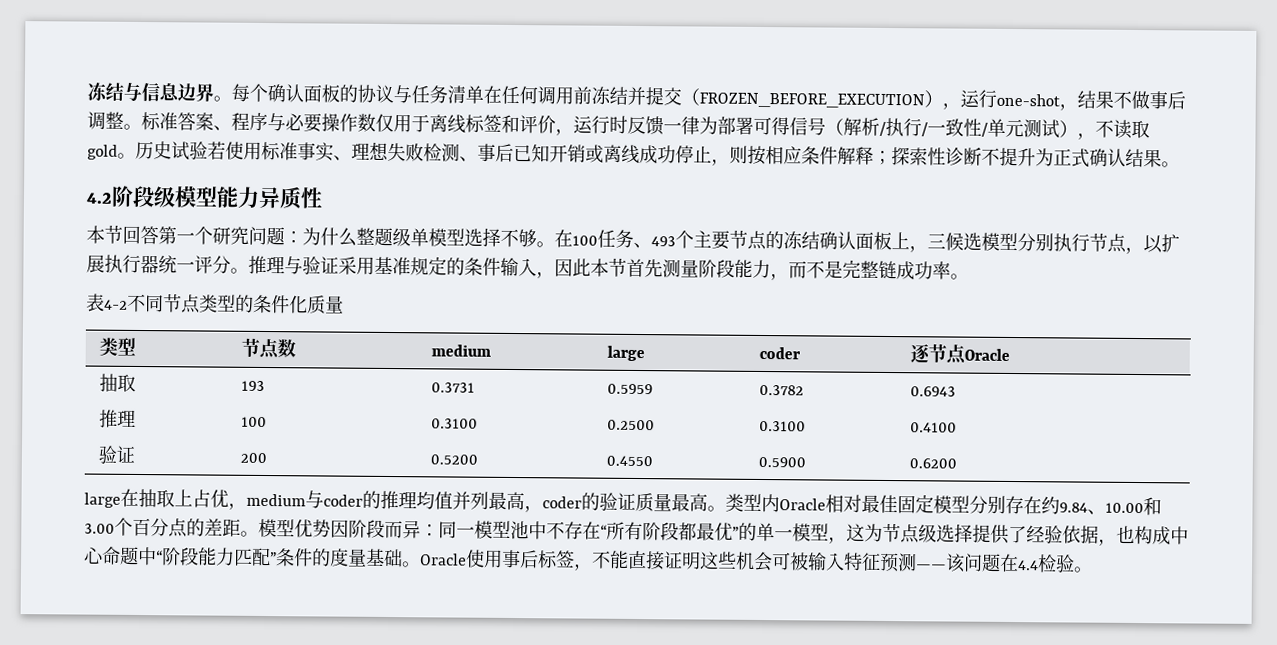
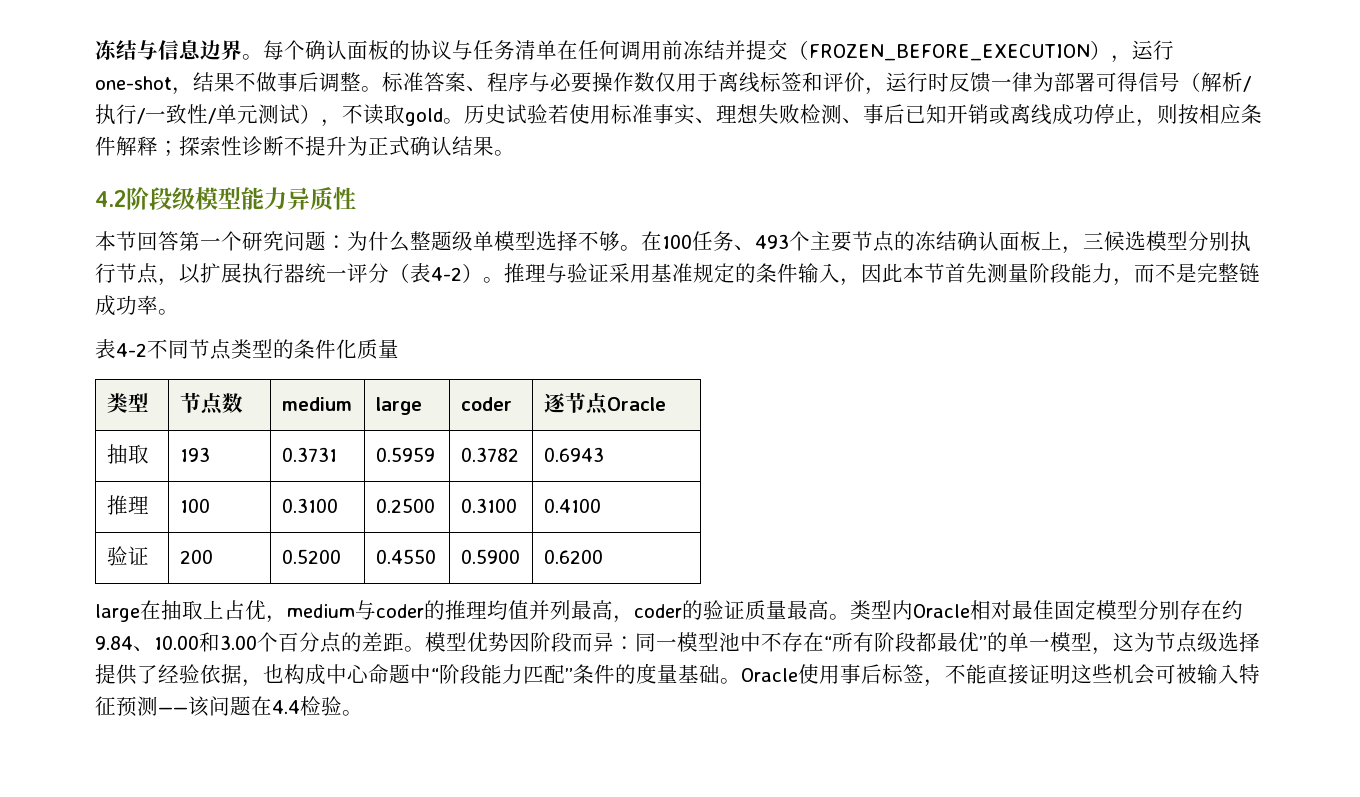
- 在100任务、493个主要节点的冻结确认面板上，三候选模型分别执行节点，以扩展执行器统一评分。
+ 在100任务、493个主要节点的冻结确认面板上，三候选模型分别执行节点，以扩展执行器统一评分（表4-2）。

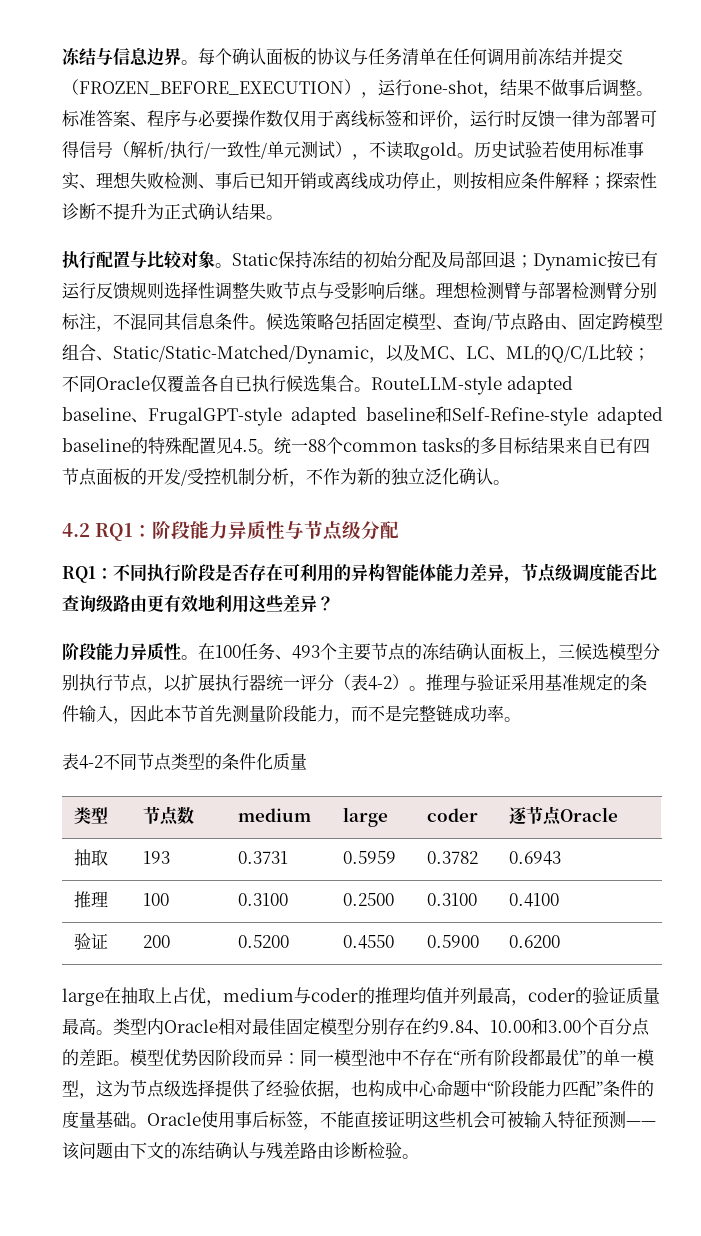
+ 执行配置与比较对象。Static保持冻结的初始分配及局部回退；Dynamic按已有运行反馈规则选择性调整失败节点与受影响后继。理想检测臂与部署检测臂分别标注，不混同其信息条件。候选策略包括固定模型、查询/节点路由、固定跨模型组合、Static/Static-Matched/Dynamic，以及MC、LC、ML的Q/C/L比较；不同Oracle仅覆盖各自已执行候选集合。RouteLLM-style adapted baseline、FrugalGPT-style adapted baseline和Self-Refine-style adapted baseline的特殊配置见4.5。统一88个common tasks的多目标结果来自已有四节点面板的开发/受控机制分析，不作为新的独立泛化确认。
- 4.2阶段级模型能力异质性
- 本节回答第一个研究问题：为什么整题级单模型选择不够。
+ 4.2 RQ1：阶段能力异质性与节点级分配
+ RQ1：不同执行阶段是否存在可利用的异构智能体能力差异，节点级调度能否比查询级路由更有效地利用这些差异？
+ 阶段能力异质性。
- Oracle使用事后标签，不能直接证明这些机会可被输入特征预测——该问题在4.4检验。
+ Oracle使用事后标签，不能直接证明这些机会可被输入特征预测——该问题由下文的冻结确认与残差路由诊断检验。

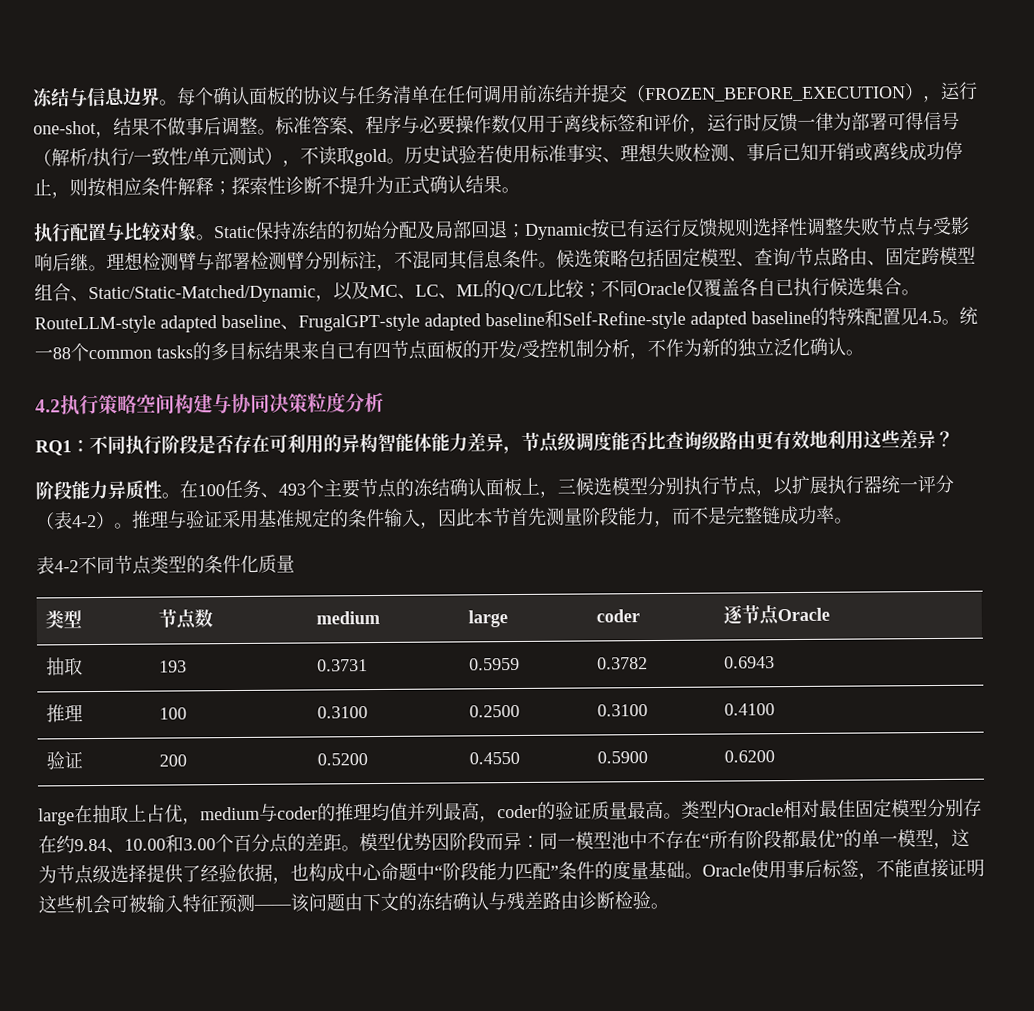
- 4.2 RQ1：阶段能力异质性与节点级分配
+ 4.2执行策略空间构建与协同决策粒度分析

